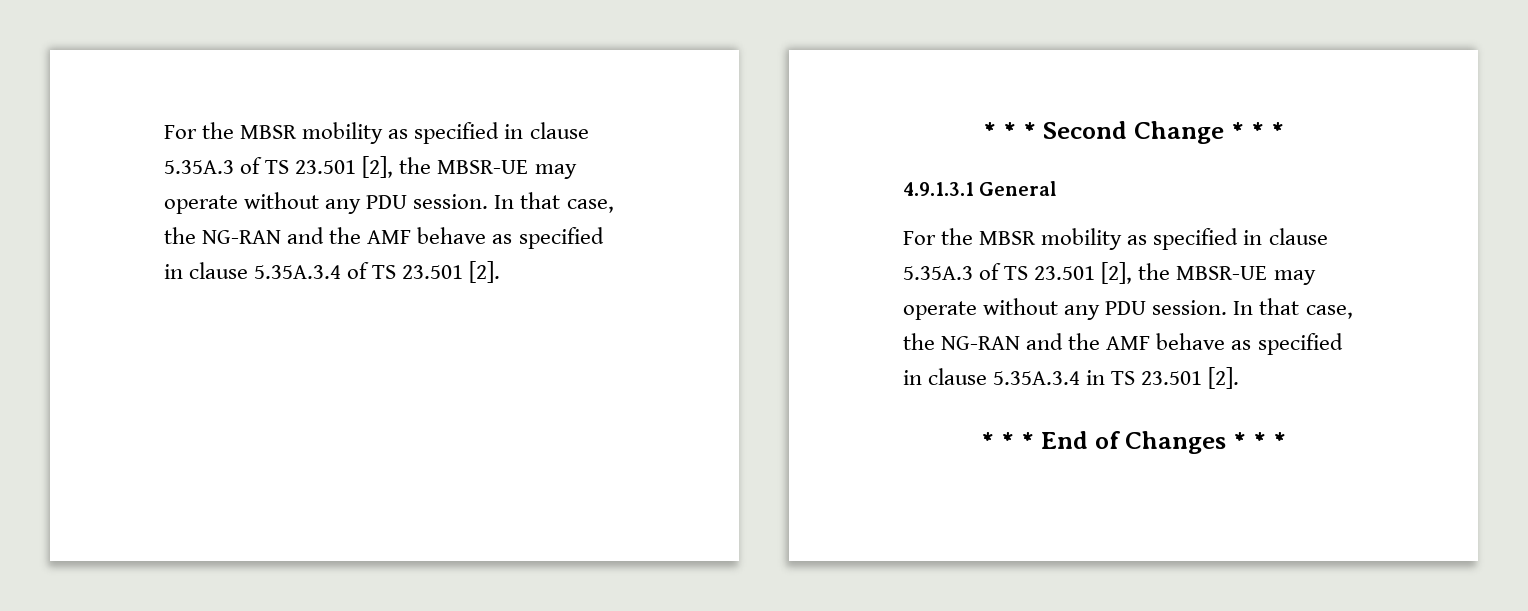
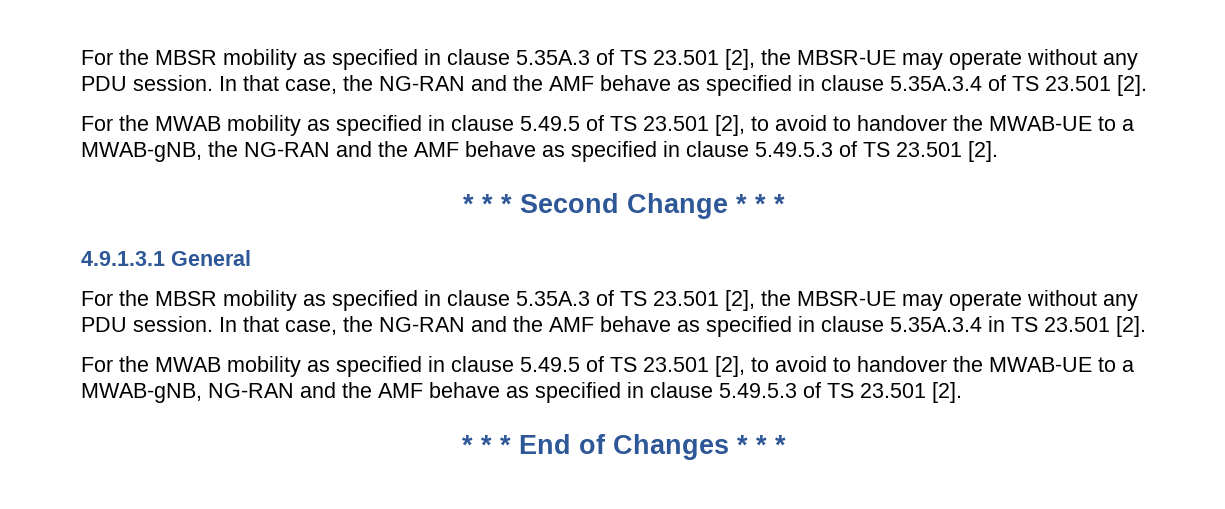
+ For the MWAB mobility as specified in clause 5.49.5 of TS 23.501 [2], to avoid to handover the MWAB-UE to a MWAB-gNB, the NG-RAN and the AMF behave as specified in clause 5.49.5.3 of TS 23.501 [2].
+ For the MWAB mobility as specified in clause 5.49.5 of TS 23.501 [2], to avoid to handover the MWAB-UE to a MWAB-gNB, NG-RAN and the AMF behave as specified in clause 5.49.5.3 of TS 23.501 [2].

